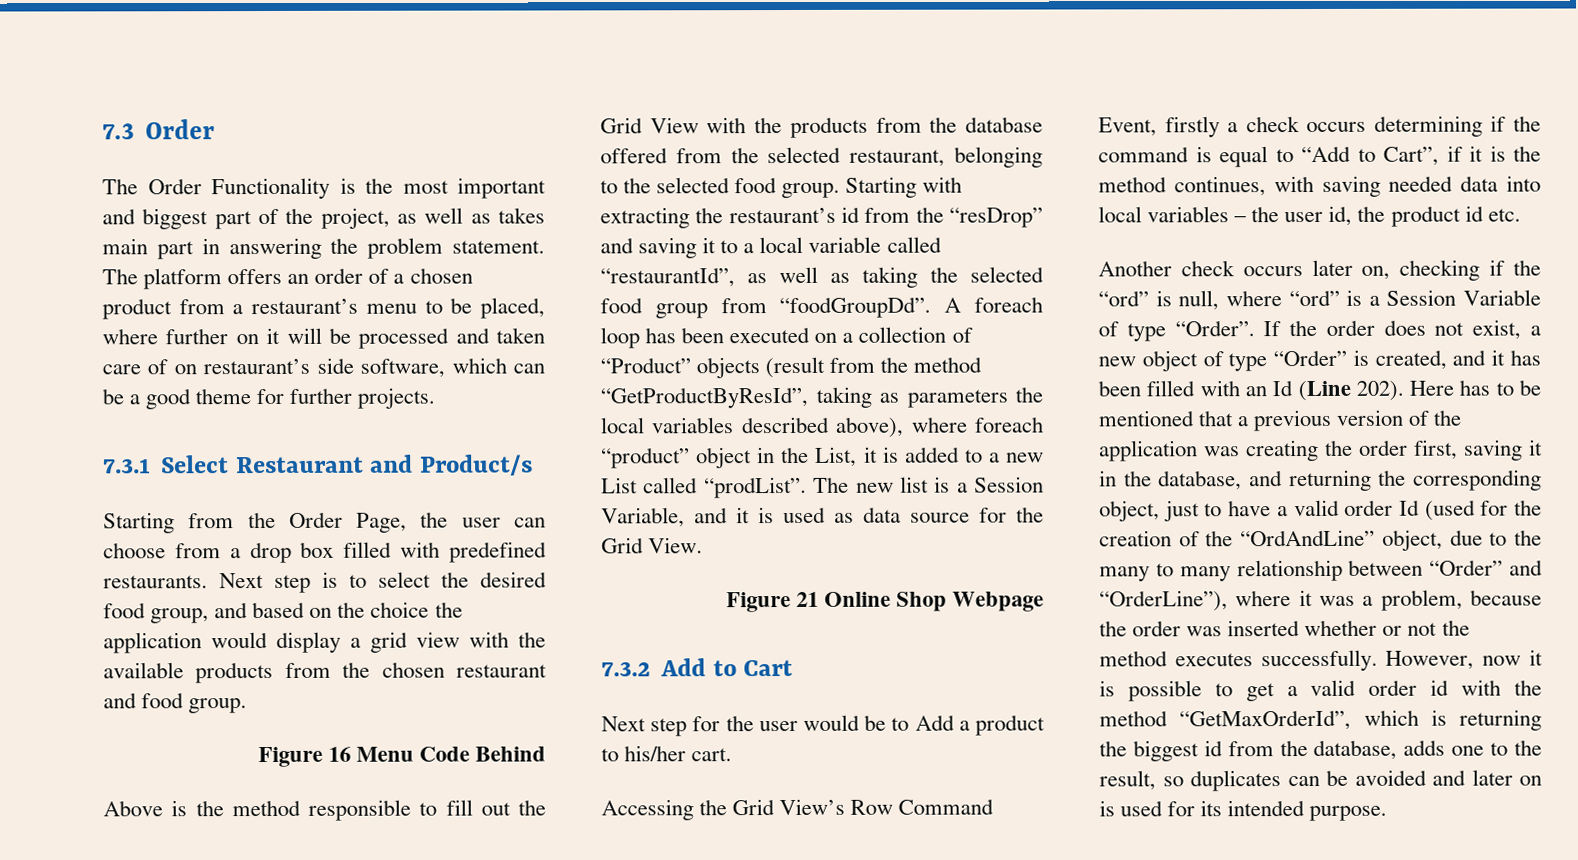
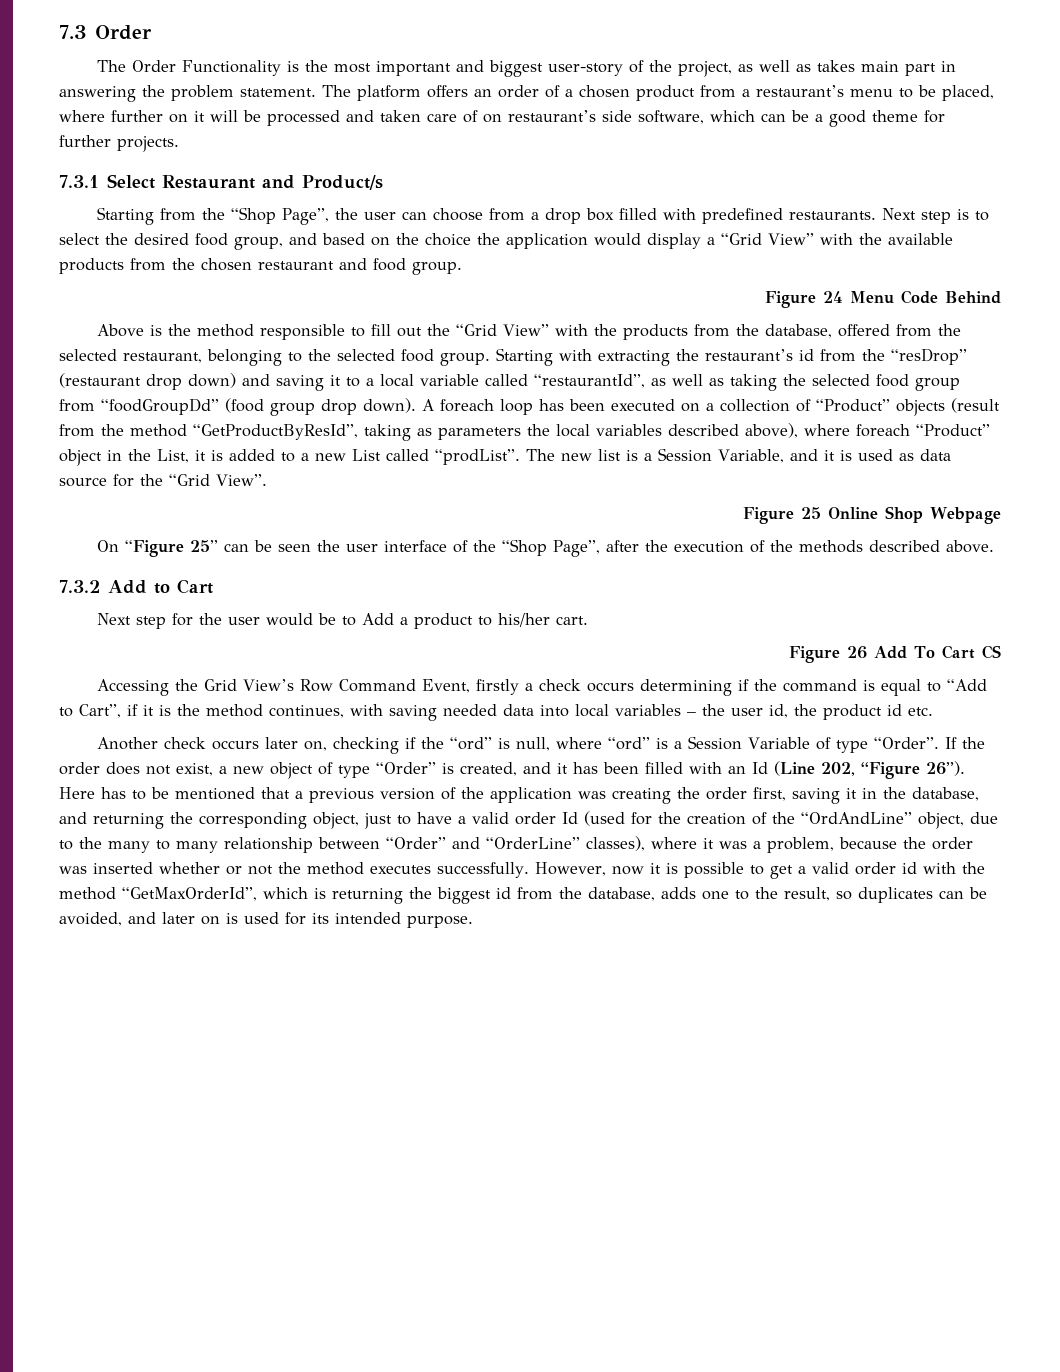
- The Order Functionality is the most important and biggest part of the project, as well as takes main part in answering the problem statement.
+ The Order Functionality is the most important and biggest user-story of the project, as well as takes main part in answering the problem statement.
- Starting from the Order Page, the user can choose from a drop box filled with predefined restaurants.
+ Starting from the “Shop Page”, the user can choose from a drop box filled with predefined restaurants.
- Next step is to select the desired food group, and based on the choice the application would display a grid view with the available products from the chosen restaurant and food group.
+ Next step is to select the desired food group, and based on the choice the application would display a “Grid View” with the available products from the chosen restaurant and food group.
- Figure 16 Menu Code Behind
+ Figure 24 Menu Code Behind
- Above is the method responsible to fill out the Grid View with the products from the database offered from the selected restaurant, belonging to the selected food group.
+ Above is the method responsible to fill out the “Grid View” with the products from the database, offered from the selected restaurant, belonging to the selected food group.
- Starting with extracting the restaurant’s id from the “resDrop” and saving it to a local variable called “restaurantId”, as well as taking the selected food group from “foodGroupDd”.
+ Starting with extracting the restaurant’s id from the “resDrop” (restaurant drop down) and saving it to a local variable called “restaurantId”, as well as taking the selected food group from “foodGroupDd” (food group drop down).
- A foreach loop has been executed on a collection of “Product” objects (result from the method “GetProductByResId”, taking as parameters the local variables described above), where foreach “product” object in the List, it is added to a new List called “prodList”.
+ A foreach loop has been executed on a collection of “Product” objects (result from the method “GetProductByResId”, taking as parameters the local variables described above), where foreach “Product” object in the List, it is added to a new List called “prodList”.
- The new list is a Session Variable, and it is used as data source for the Grid View.
- Figure 21 Online Shop Webpage
+ The new list is a Session Variable, and it is used as data source for the “Grid View”.
+ Figure 25 Online Shop Webpage
+ On “Figure 25” can be seen the user interface of the “Shop Page”, after the execution of the methods described above.
+ Figure 26 Add To Cart CS
- If the order does not exist, a new object of type “Order” is created, and it has been filled with an Id (Line 202).
+ If the order does not exist, a new object of type “Order” is created, and it has been filled with an Id (Line 202, “Figure 26”).
- Here has to be mentioned that a previous version of the application was creating the order first, saving it in the database, and returning the corresponding object, just to have a valid order Id (used for the creation of the “OrdAndLine” object, due to the many to many relationship between “Order” and “OrderLine”), where it was a problem, because the order was inserted whether or not the method executes successfully.
+ Here has to be mentioned that a previous version of the application was creating the order first, saving it in the database, and returning the corresponding object, just to have a valid order Id (used for the creation of the “OrdAndLine” object, due to the many to many relationship between “Order” and “OrderLine” classes), where it was a problem, because the order was inserted whether or not the method executes successfully.
- However, now it is possible to get a valid order id with the method “GetMaxOrderId”, which is returning the biggest id from the database, adds one to the result, so duplicates can be avoided and later on is used for its intended purpose.
+ However, now it is possible to get a valid order id with the method “GetMaxOrderId”, which is returning the biggest id from the database, adds one to the result, so duplicates can be avoided, and later on is used for its intended purpose.

